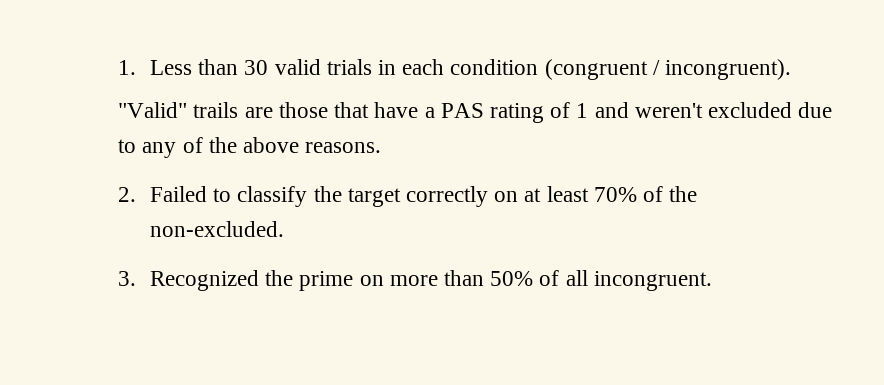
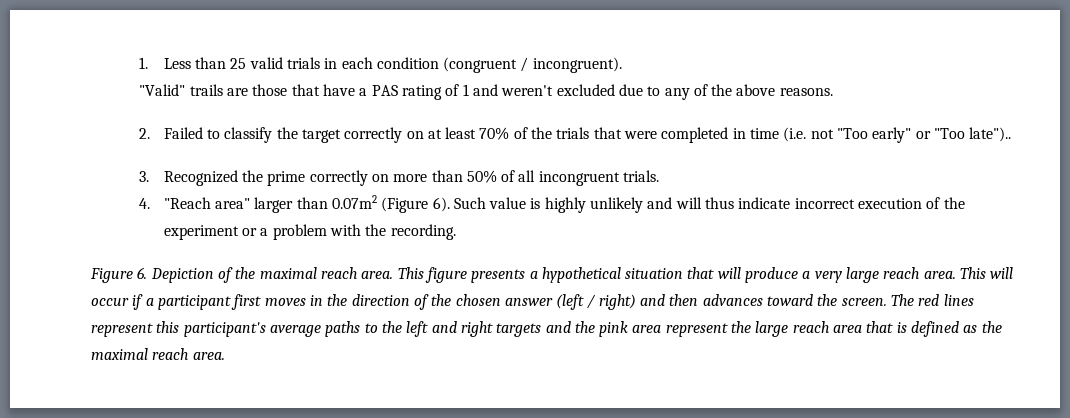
- 1. Less than 30 valid trials in each condition (congruent / incongruent).
+ 1. Less than 25 valid trials in each condition (congruent / incongruent).
- 2. Failed to classify the target correctly on at least 70% of the non-excluded.
+ 2. Failed to classify the target correctly on at least 70% of the trials that were completed in time (i.e. not "Too early" or "Too late")..
- 3. Recognized the prime on more than 50% of all incongruent.
+ 3. Recognized the prime correctly on more than 50% of all incongruent trials.
+ 4. "Reach area" larger than 0.07m2 (Figure 6). Such value is highly unlikely and will thus indicate incorrect execution of the experiment or a problem with the recording.
+ Figure 6. Depiction of the maximal reach area. This figure presents a hypothetical situation that will produce a very large reach area. This will occur if a participant first moves in the direction of the chosen answer (left / right) and then advances toward the screen. The red lines represent this participant's average paths to the left and right targets and the pink area represent the large reach area that is defined as the maximal reach area.

